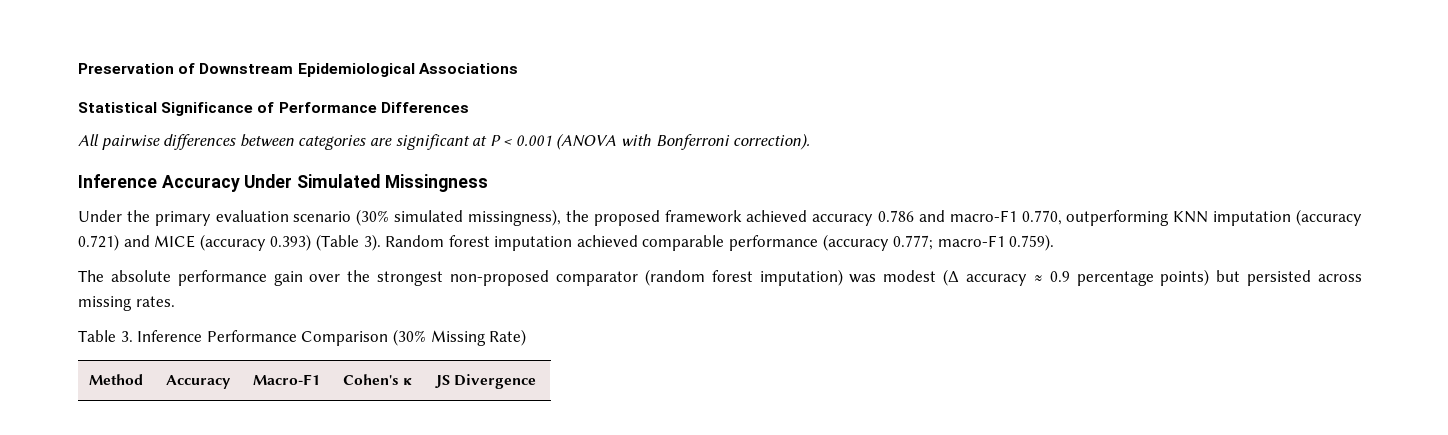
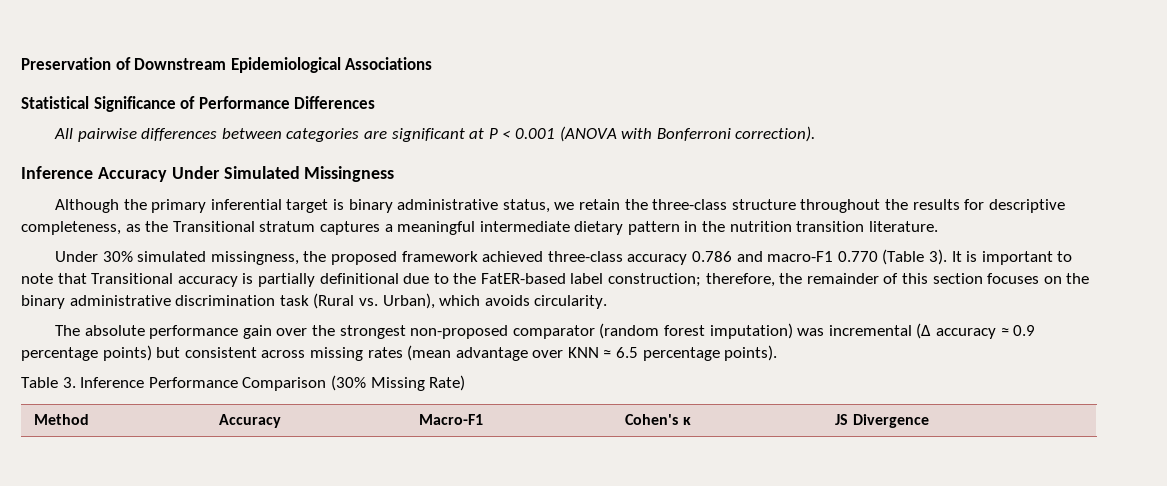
- Under the primary evaluation scenario (30% simulated missingness), the proposed framework achieved accuracy 0.786 and macro-F1 0.770, outperforming KNN imputation (accuracy 0.721) and MICE (accuracy 0.393) (Table 3). Random forest imputation achieved comparable performance (accuracy 0.777; macro-F1 0.759).
+ Although the primary inferential target is binary administrative status, we retain the three-class structure throughout the results for descriptive completeness, as the Transitional stratum captures a meaningful intermediate dietary pattern in the nutrition transition literature.
+ Under 30% simulated missingness, the proposed framework achieved three-class accuracy 0.786 and macro-F1 0.770 (Table 3). It is important to note that Transitional accuracy is partially definitional due to the FatER-based label construction; therefore, the remainder of this section focuses on the binary administrative discrimination task (Rural vs. Urban), which avoids circularity.
- The absolute performance gain over the strongest non-proposed comparator (random forest imputation) was modest (Δ accuracy ≈ 0.9 percentage points) but persisted across missing rates.
+ The absolute performance gain over the strongest non-proposed comparator (random forest imputation) was incremental (Δ accuracy ≈ 0.9 percentage points) but consistent across missing rates (mean advantage over KNN ≈ 6.5 percentage points).

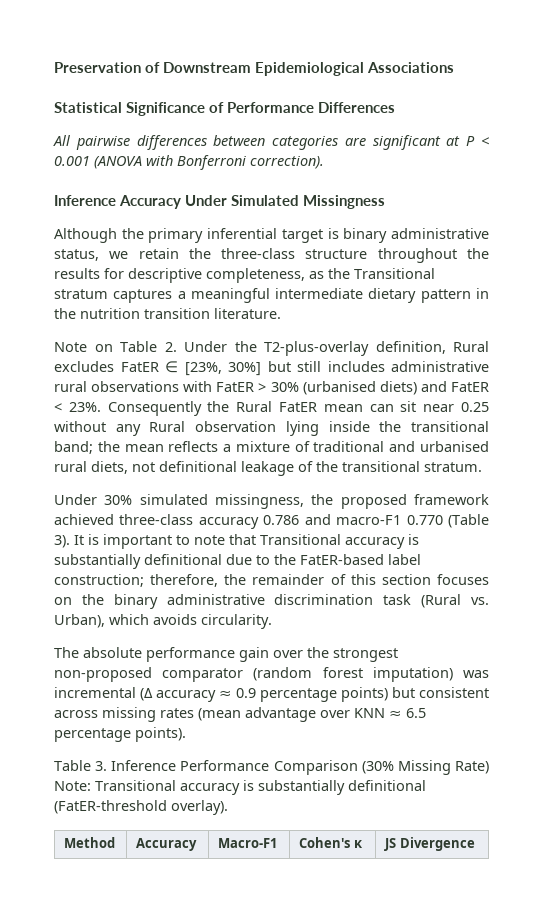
+ Note on Table 2. Under the T2-plus-overlay definition, Rural excludes FatER ∈ [23%, 30%] but still includes administrative rural observations with FatER > 30% (urbanised diets) and FatER < 23%. Consequently the Rural FatER mean can sit near 0.25 without any Rural observation lying inside the transitional band; the mean reflects a mixture of traditional and urbanised rural diets, not definitional leakage of the transitional stratum.
- It is important to note that Transitional accuracy is partially definitional due to the FatER-based label construction; therefore, the remainder of this section focuses on the binary administrative discrimination task (Rural vs. Urban), which avoids circularity.
+ It is important to note that Transitional accuracy is substantially definitional due to the FatER-based label construction; therefore, the remainder of this section focuses on the binary administrative discrimination task (Rural vs. Urban), which avoids circularity.
- Table 3. Inference Performance Comparison (30% Missing Rate)
+ Table 3. Inference Performance Comparison (30% Missing Rate) Note: Transitional accuracy is substantially definitional (FatER-threshold overlay).

